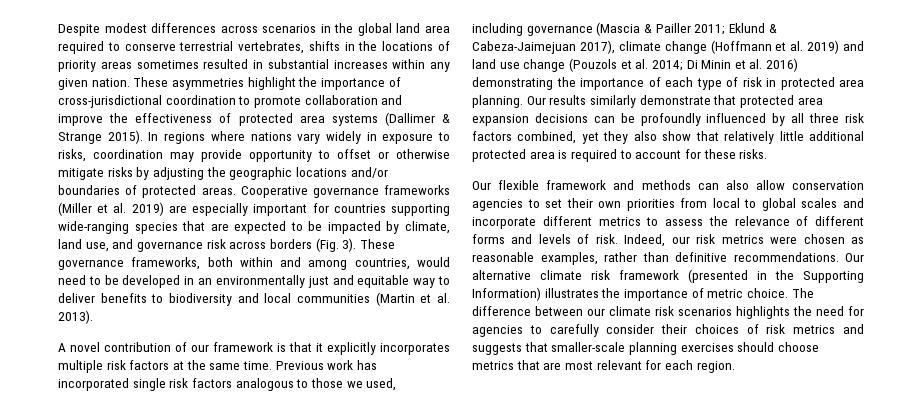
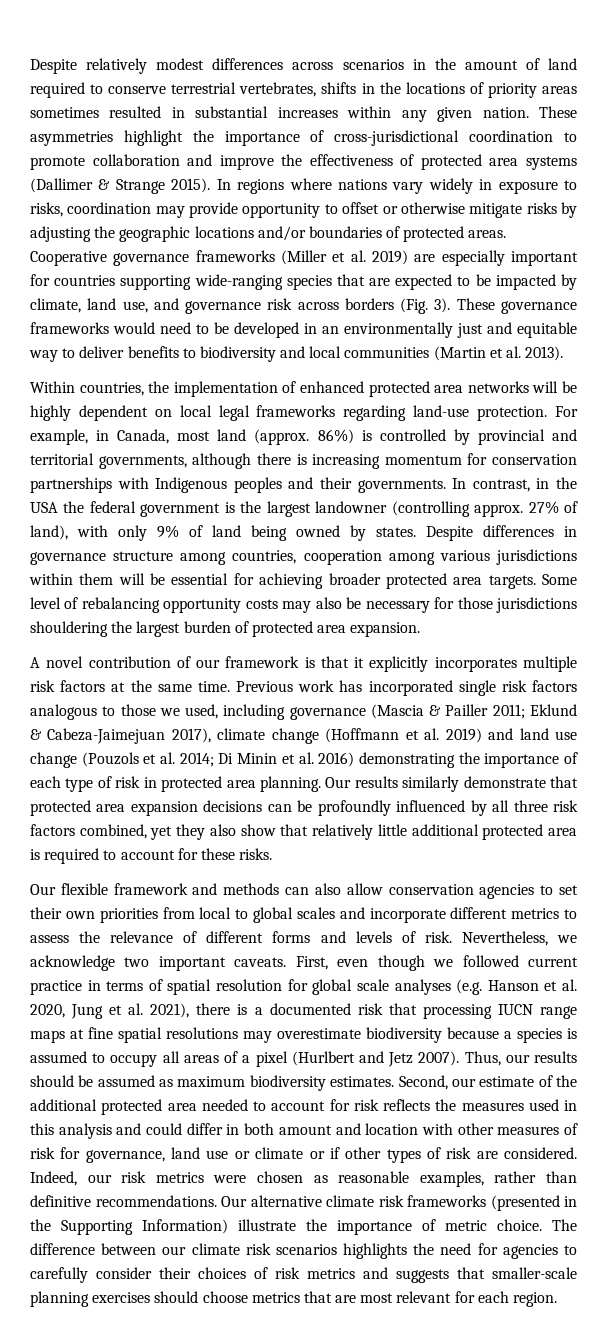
- Despite modest differences across scenarios in the global land area required to conserve terrestrial vertebrates, shifts in the locations of priority areas sometimes resulted in substantial increases within any given nation.
+ Despite relatively modest differences across scenarios in the amount of land required to conserve terrestrial vertebrates, shifts in the locations of priority areas sometimes resulted in substantial increases within any given nation.
- These governance frameworks, both within and among countries, would need to be developed in an environmentally just and equitable way to deliver benefits to biodiversity and local communities (Martin et al. 2013).
+ These governance frameworks would need to be developed in an environmentally just and equitable way to deliver benefits to biodiversity and local communities (Martin et al. 2013).
+ Within countries, the implementation of enhanced protected area networks will be highly dependent on local legal frameworks regarding land-use protection. For example, in Canada, most land (approx. 86%) is controlled by provincial and territorial governments, although there is increasing momentum for conservation partnerships with Indigenous peoples and their governments. In contrast, in the USA the federal government is the largest landowner (controlling approx. 27% of land), with only 9% of land being owned by states. Despite differences in governance structure among countries, cooperation among various jurisdictions within them will be essential for achieving broader protected area targets. Some level of rebalancing opportunity costs may also be necessary for those jurisdictions shouldering the largest burden of protected area expansion.
+ Nevertheless, we acknowledge two important caveats. First, even though we followed current practice in terms of spatial resolution for global scale analyses (e.g. Hanson et al. 2020, Jung et al. 2021), there is a documented risk that processing IUCN range maps at fine spatial resolutions may overestimate biodiversity because a species is assumed to occupy all areas of a pixel (Hurlbert and Jetz 2007). Thus, our results should be assumed as maximum biodiversity estimates. Second, our estimate of the additional protected area needed to account for risk reflects the measures used in this analysis and could differ in both amount and location with other measures of risk for governance, land use or climate or if other types of risk are considered.
- Our alternative climate risk framework (presented in the Supporting Information) illustrates the importance of metric choice.
+ Our alternative climate risk frameworks (presented in the Supporting Information) illustrate the importance of metric choice.

